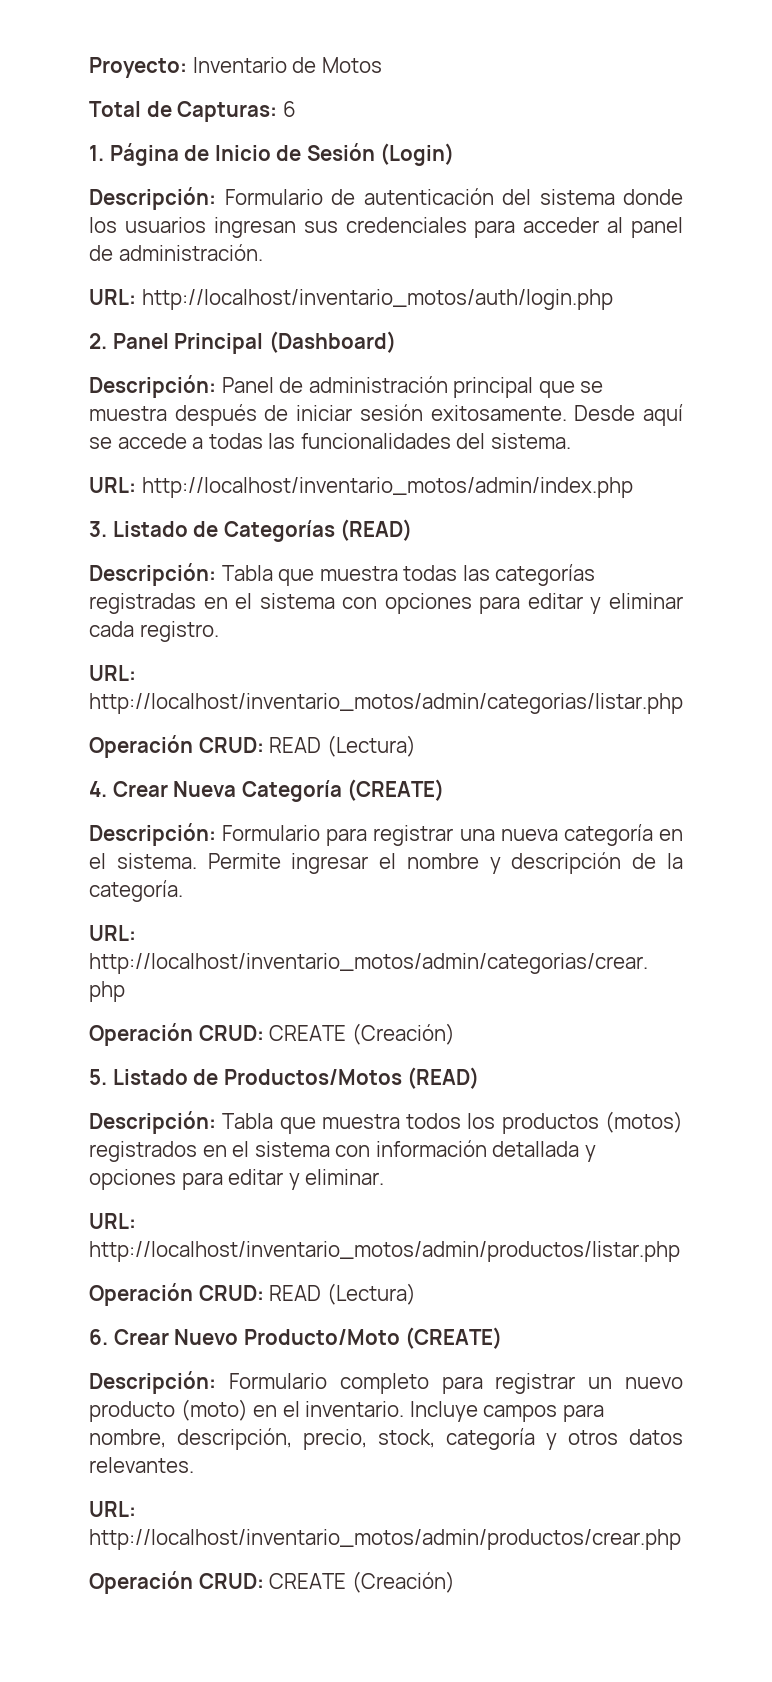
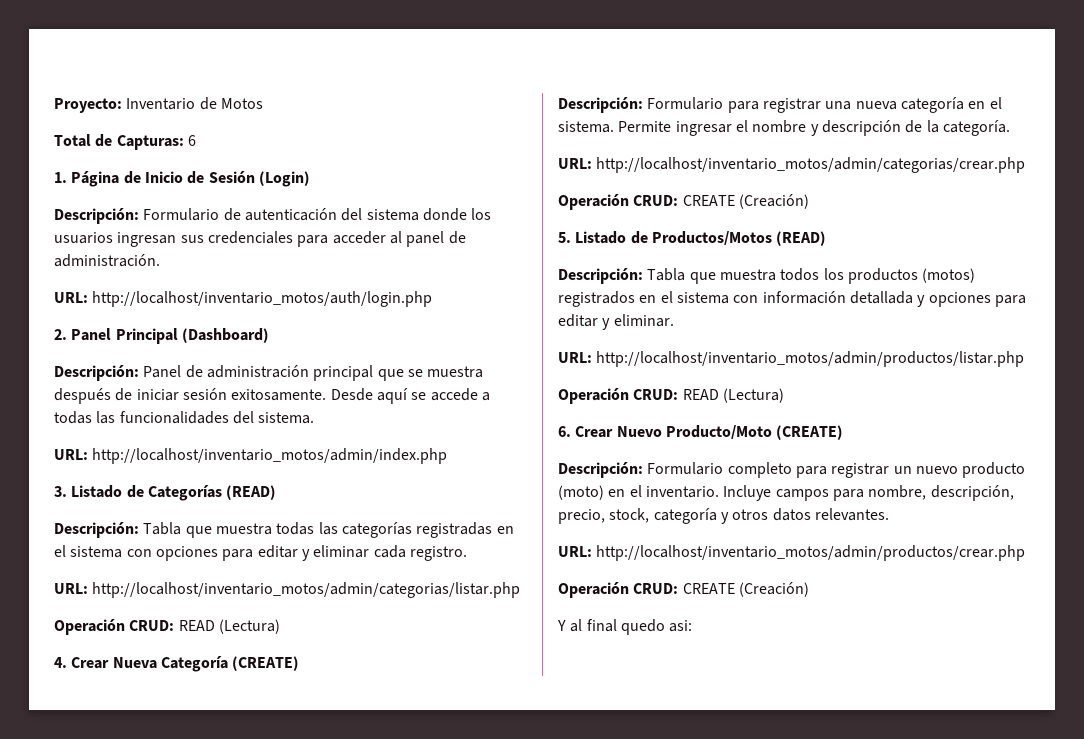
+ Y al final quedo asi:

